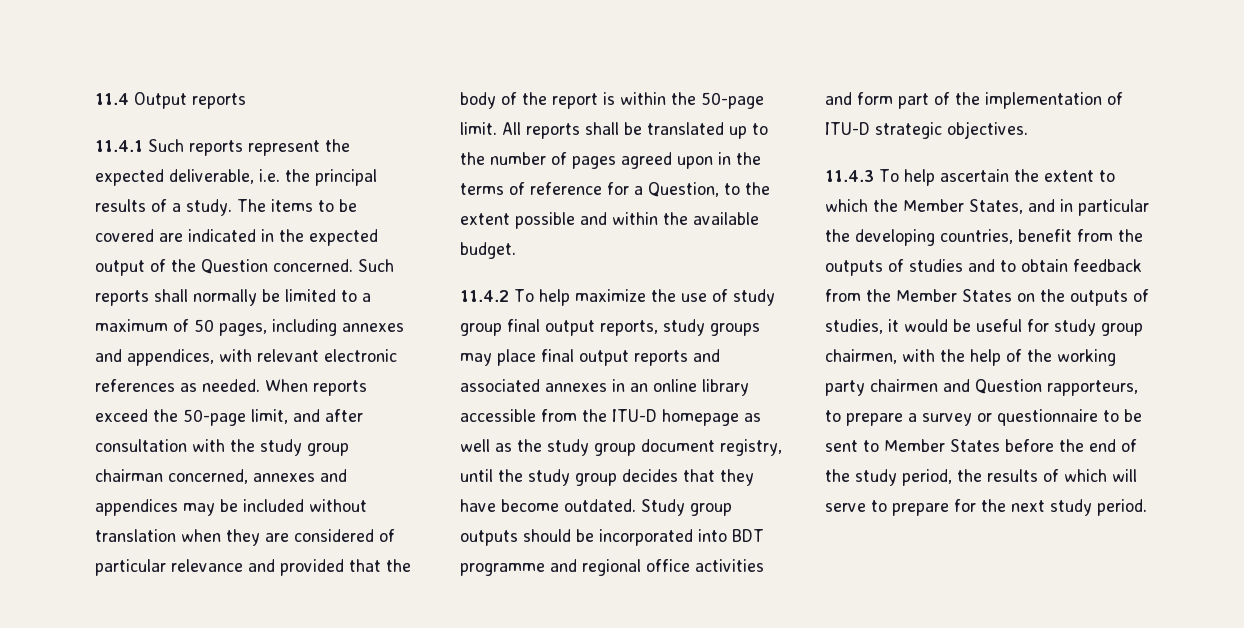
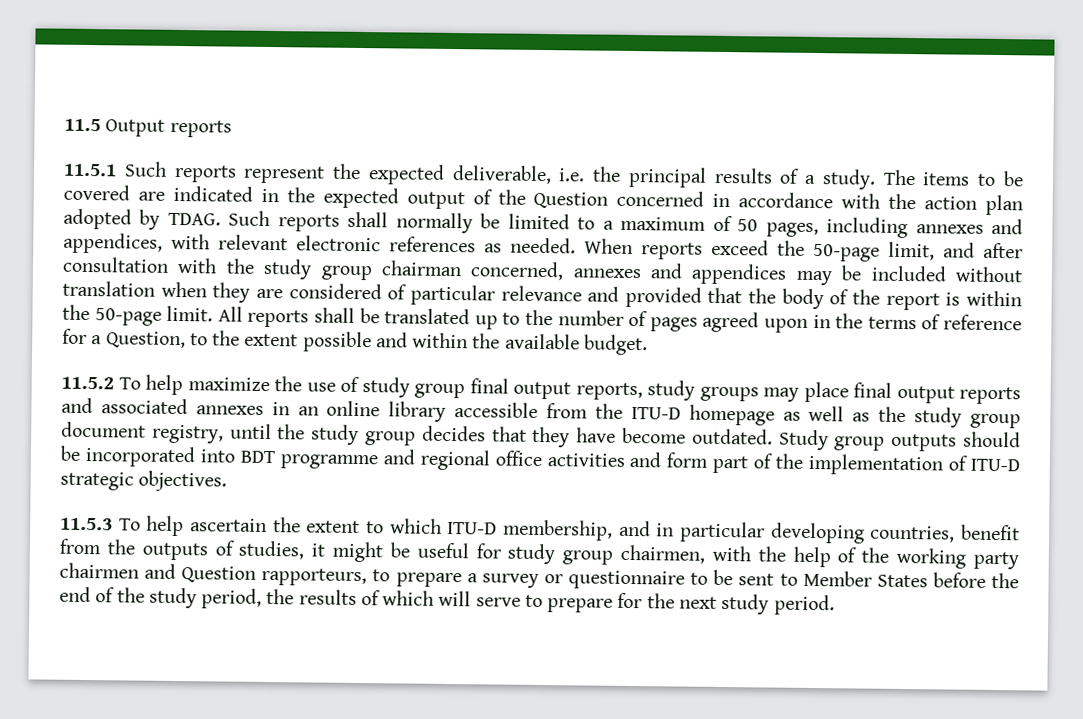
- 11.4 Output reports
+ 11.5 Output reports
- 11.4.1 Such reports represent the expected deliverable, i.e. the principal results of a study.
+ 11.5.1 Such reports represent the expected deliverable, i.e. the principal results of a study.
- The items to be covered are indicated in the expected output of the Question concerned.
+ The items to be covered are indicated in the expected output of the Question concerned in accordance with the action plan adopted by TDAG.
- 11.4.2 To help maximize the use of study group final output reports, study groups may place final output reports and associated annexes in an online library accessible from the ITU-D homepage as well as the study group document registry, until the study group decides that they have become outdated.
+ 11.5.2 To help maximize the use of study group final output reports, study groups may place final output reports and associated annexes in an online library accessible from the ITU-D homepage as well as the study group document registry, until the study group decides that they have become outdated.
- 11.4.3 To help ascertain the extent to which the Member States, and in particular the developing countries, benefit from the outputs of studies and to obtain feedback from the Member States on the outputs of studies, it would be useful for study group chairmen, with the help of the working party chairmen and Question rapporteurs, to prepare a survey or questionnaire to be sent to Member States before the end of the study period, the results of which will serve to prepare for the next study period.
+ 11.5.3 To help ascertain the extent to which ITU-D membership, and in particular developing countries, benefit from the outputs of studies, it might be useful for study group chairmen, with the help of the working party chairmen and Question rapporteurs, to prepare a survey or questionnaire to be sent to Member States before the end of the study period, the results of which will serve to prepare for the next study period.

